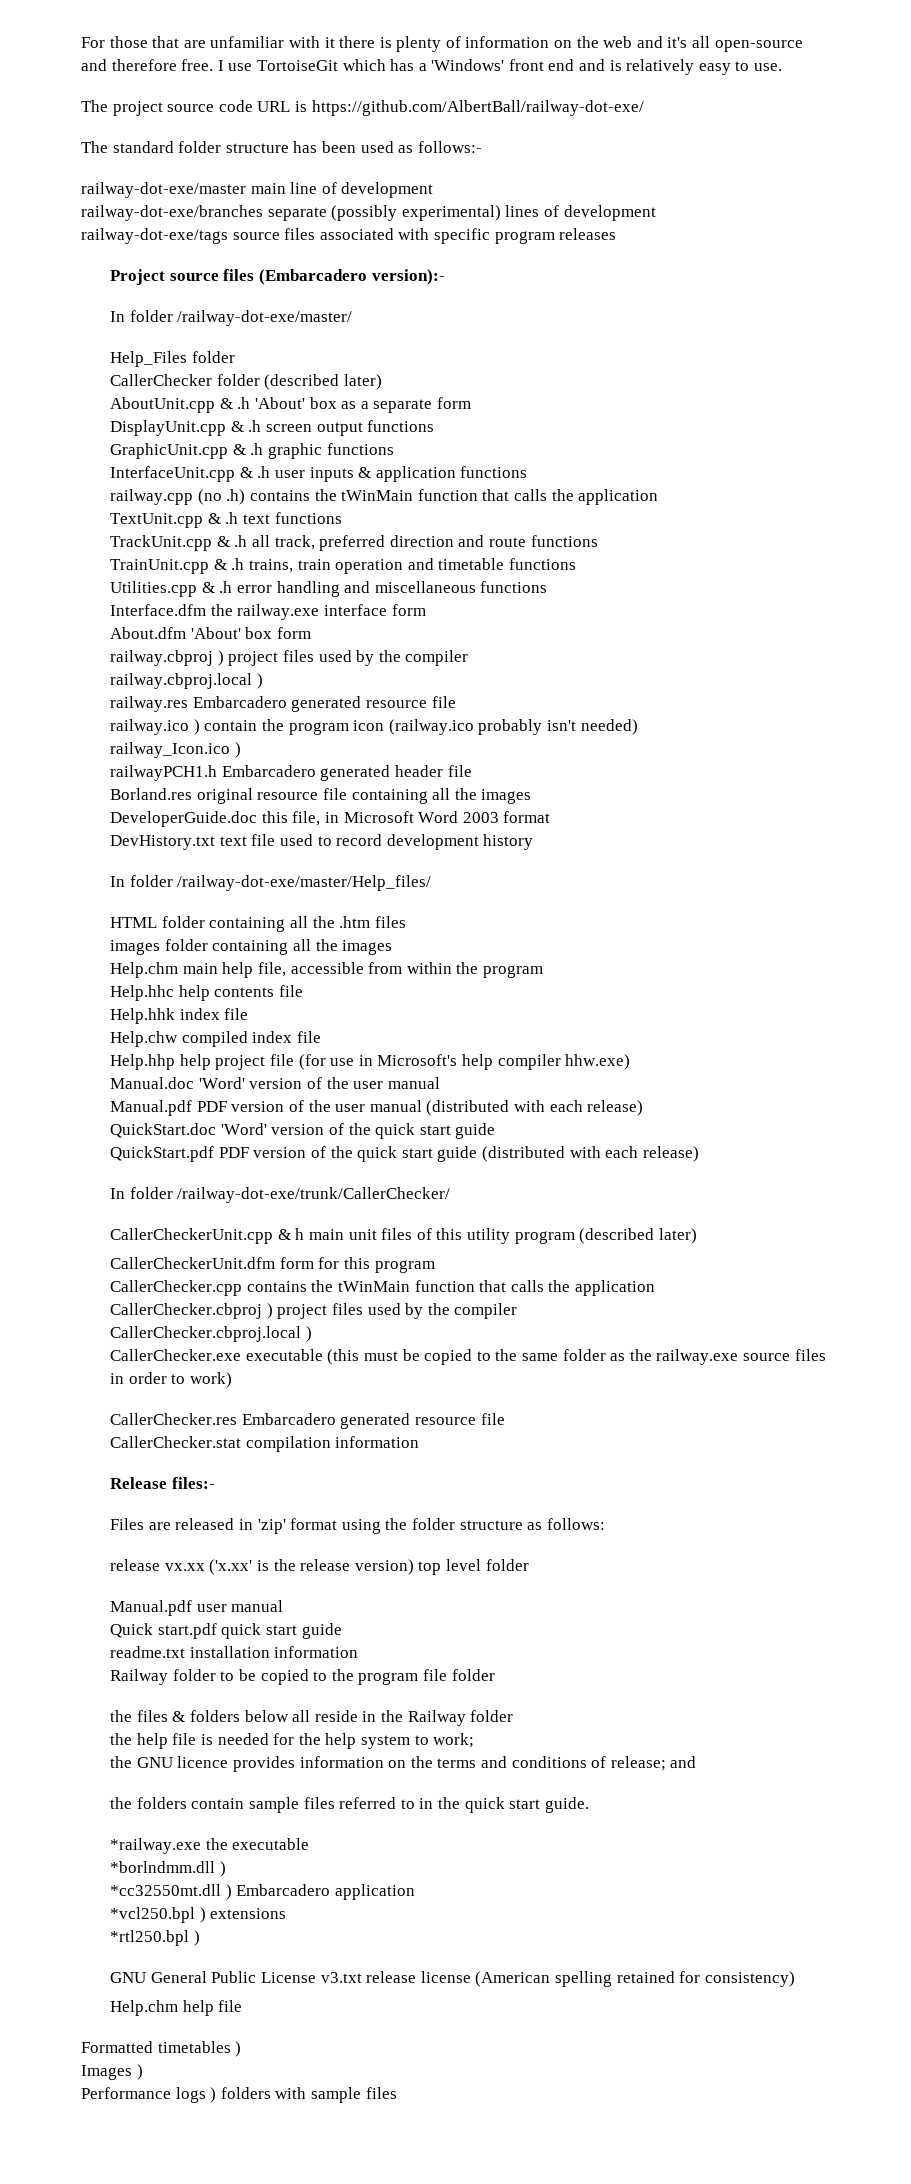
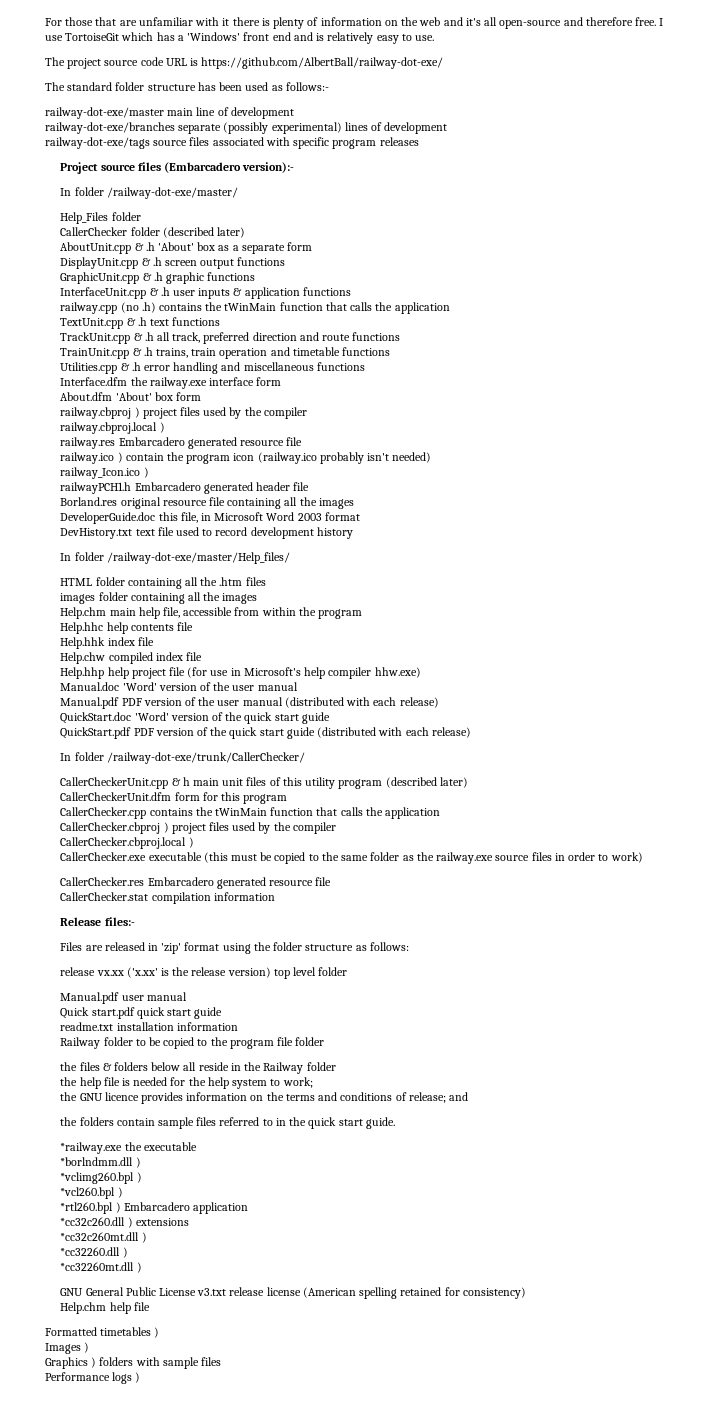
- *cc32550mt.dll ) Embarcadero application
+ *vclimg260.bpl )
+ *vcl260.bpl )
+ *rtl260.bpl ) Embarcadero application
- *vcl250.bpl ) extensions
+ *cc32c260.dll ) extensions
- *rtl250.bpl )
+ *cc32c260mt.dll )
+ *cc32260.dll )
+ *cc32260mt.dll )
- Performance logs ) folders with sample files
+ Graphics ) folders with sample files
+ Performance logs )

